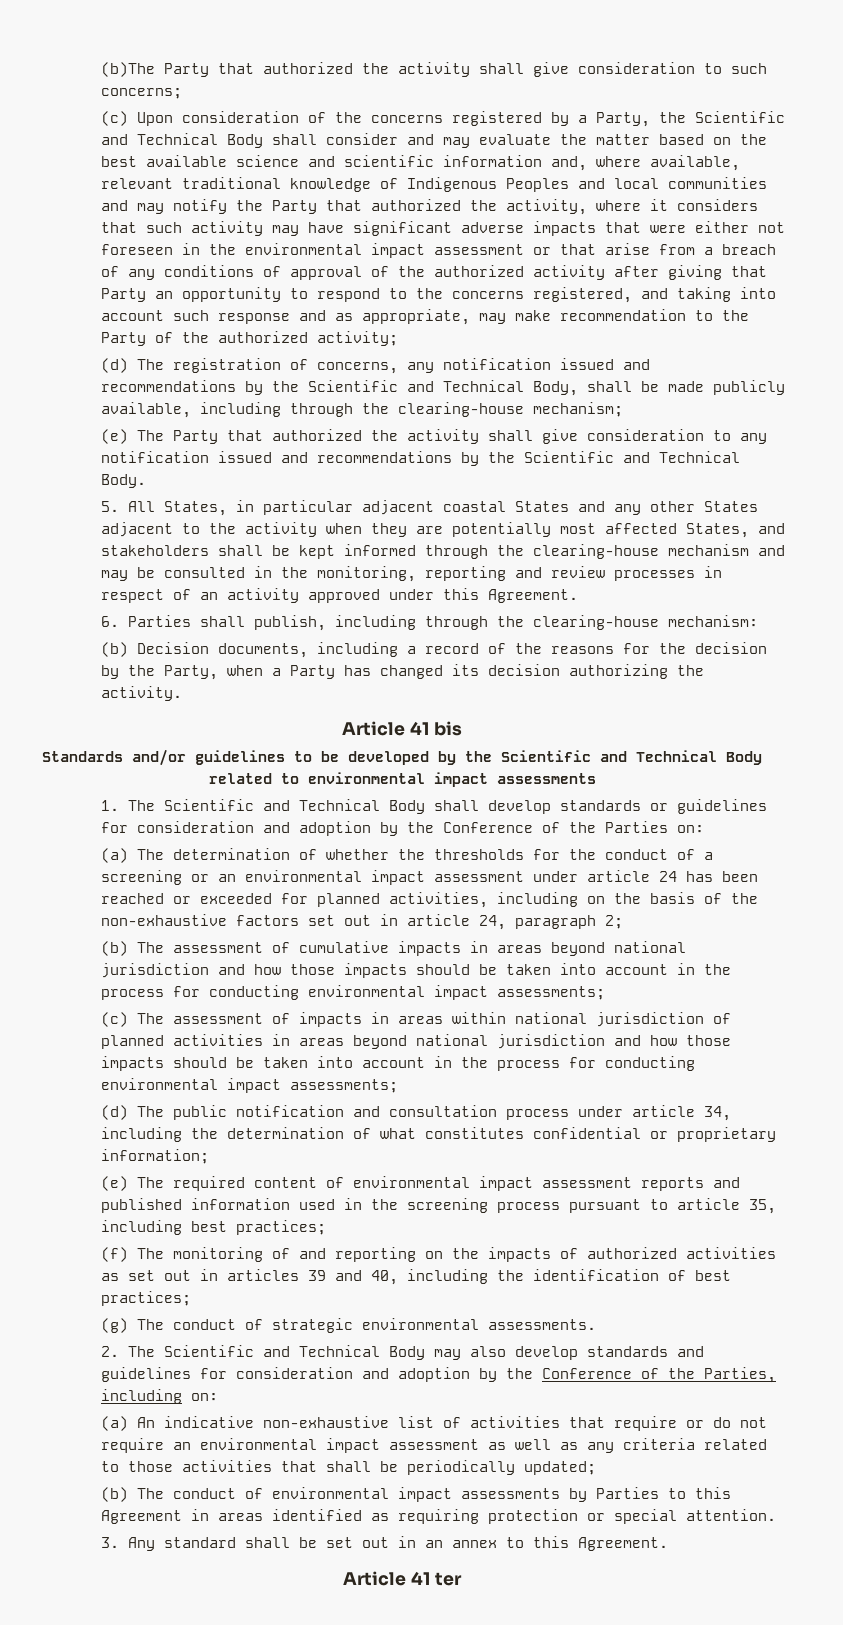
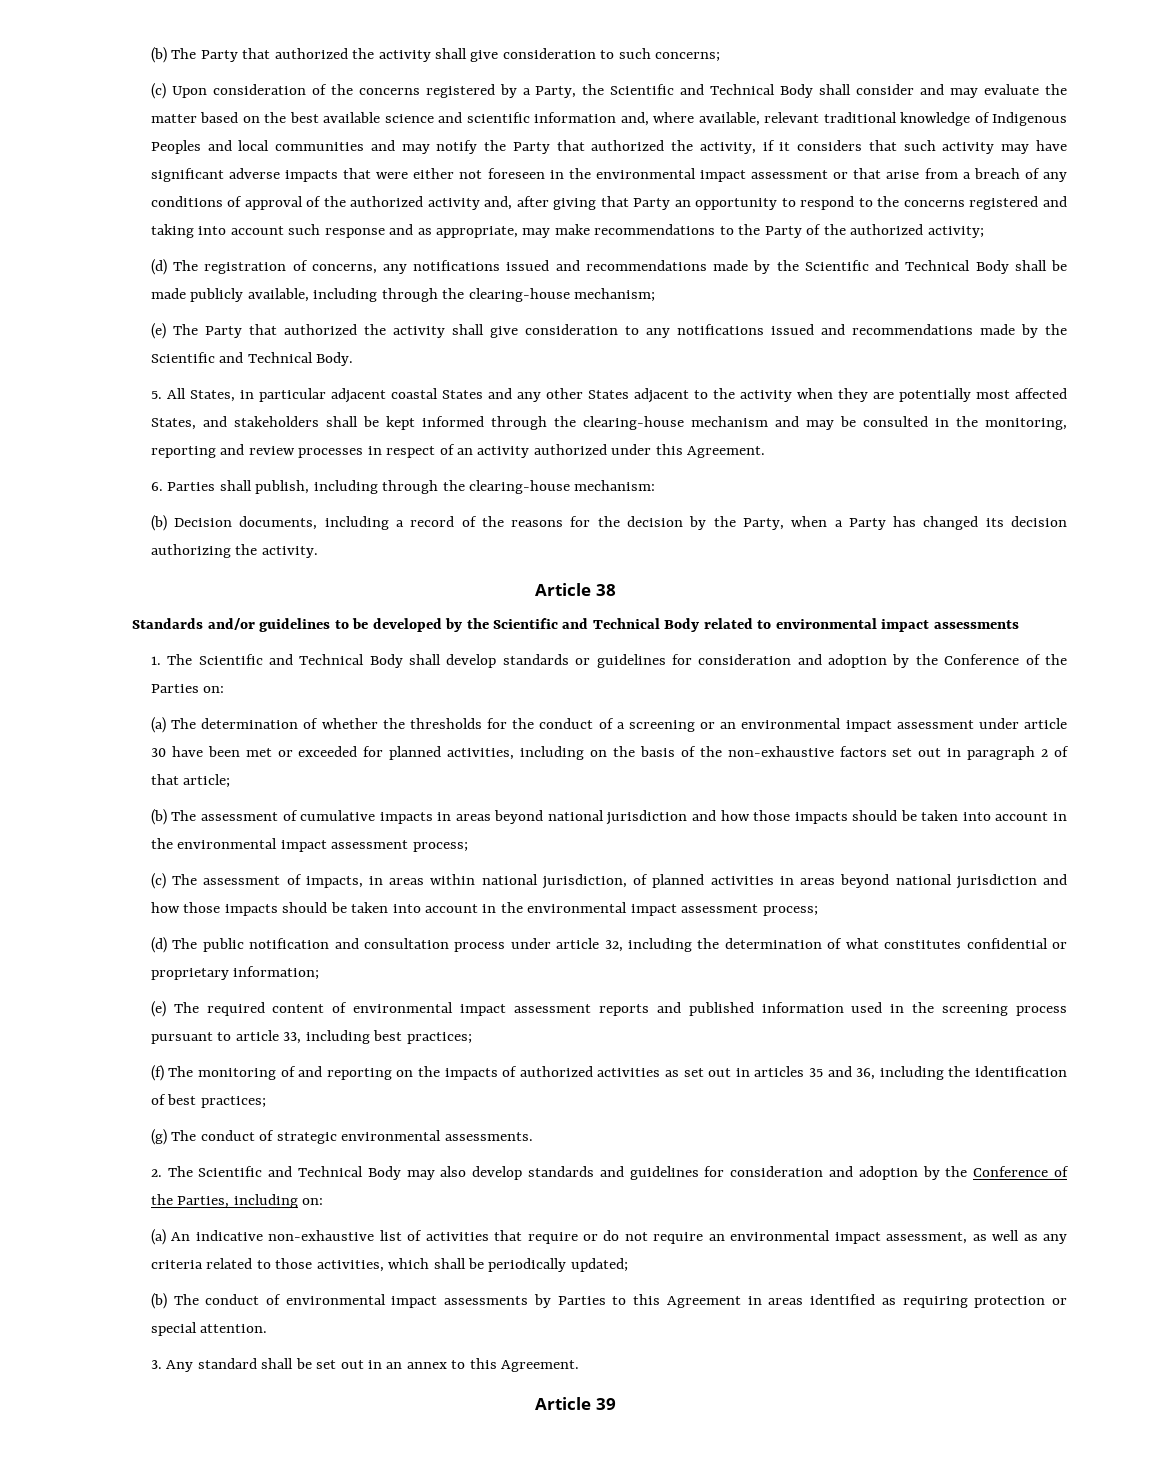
- (b)The Party that authorized the activity shall give consideration to such concerns;
+ (b) The Party that authorized the activity shall give consideration to such concerns;
- (c) Upon consideration of the concerns registered by a Party, the Scientific and Technical Body shall consider and may evaluate the matter based on the best available science and scientific information and, where available, relevant traditional knowledge of Indigenous Peoples and local communities and may notify the Party that authorized the activity, where it considers that such activity may have significant adverse impacts that were either not foreseen in the environmental impact assessment or that arise from a breach of any conditions of approval of the authorized activity after giving that Party an opportunity to respond to the concerns registered, and taking into account such response and as appropriate, may make recommendation to the Party of the authorized activity;
+ (c) Upon consideration of the concerns registered by a Party, the Scientific and Technical Body shall consider and may evaluate the matter based on the best available science and scientific information and, where available, relevant traditional knowledge of Indigenous Peoples and local communities and may notify the Party that authorized the activity, if it considers that such activity may have significant adverse impacts that were either not foreseen in the environmental impact assessment or that arise from a breach of any conditions of approval of the authorized activity and, after giving that Party an opportunity to respond to the concerns registered and taking into account such response and as appropriate, may make recommendations to the Party of the authorized activity;
- (d) The registration of concerns, any notification issued and recommendations by the Scientific and Technical Body, shall be made publicly available, including through the clearing-house mechanism;
+ (d) The registration of concerns, any notifications issued and recommendations made by the Scientific and Technical Body shall be made publicly available, including through the clearing-house mechanism;
- (e) The Party that authorized the activity shall give consideration to any notification issued and recommendations by the Scientific and Technical Body.
+ (e) The Party that authorized the activity shall give consideration to any notifications issued and recommendations made by the Scientific and Technical Body.
- 5. All States, in particular adjacent coastal States and any other States adjacent to the activity when they are potentially most affected States, and stakeholders shall be kept informed through the clearing-house mechanism and may be consulted in the monitoring, reporting and review processes in respect of an activity approved under this Agreement.
+ 5. All States, in particular adjacent coastal States and any other States adjacent to the activity when they are potentially most affected States, and stakeholders shall be kept informed through the clearing-house mechanism and may be consulted in the monitoring, reporting and review processes in respect of an activity authorized under this Agreement.
- Article 41 bis
+ Article 38
- (a) The determination of whether the thresholds for the conduct of a screening or an environmental impact assessment under article 24 has been reached or exceeded for planned activities, including on the basis of the non-exhaustive factors set out in article 24, paragraph 2;
+ (a) The determination of whether the thresholds for the conduct of a screening or an environmental impact assessment under article 30 have been met or exceeded for planned activities, including on the basis of the non-exhaustive factors set out in paragraph 2 of that article;
- (b) The assessment of cumulative impacts in areas beyond national jurisdiction and how those impacts should be taken into account in the process for conducting environmental impact assessments;
+ (b) The assessment of cumulative impacts in areas beyond national jurisdiction and how those impacts should be taken into account in the environmental impact assessment process;
- (c) The assessment of impacts in areas within national jurisdiction of planned activities in areas beyond national jurisdiction and how those impacts should be taken into account in the process for conducting environmental impact assessments;
+ (c) The assessment of impacts, in areas within national jurisdiction, of planned activities in areas beyond national jurisdiction and how those impacts should be taken into account in the environmental impact assessment process;
- (d) The public notification and consultation process under article 34, including the determination of what constitutes confidential or proprietary information;
+ (d) The public notification and consultation process under article 32, including the determination of what constitutes confidential or proprietary information;
- (e) The required content of environmental impact assessment reports and published information used in the screening process pursuant to article 35, including best practices;
+ (e) The required content of environmental impact assessment reports and published information used in the screening process pursuant to article 33, including best practices;
- (f) The monitoring of and reporting on the impacts of authorized activities as set out in articles 39 and 40, including the identification of best practices;
+ (f) The monitoring of and reporting on the impacts of authorized activities as set out in articles 35 and 36, including the identification of best practices;
- (a) An indicative non-exhaustive list of activities that require or do not require an environmental impact assessment as well as any criteria related to those activities that shall be periodically updated;
+ (a) An indicative non-exhaustive list of activities that require or do not require an environmental impact assessment, as well as any criteria related to those activities, which shall be periodically updated;
- Article 41 ter
+ Article 39

